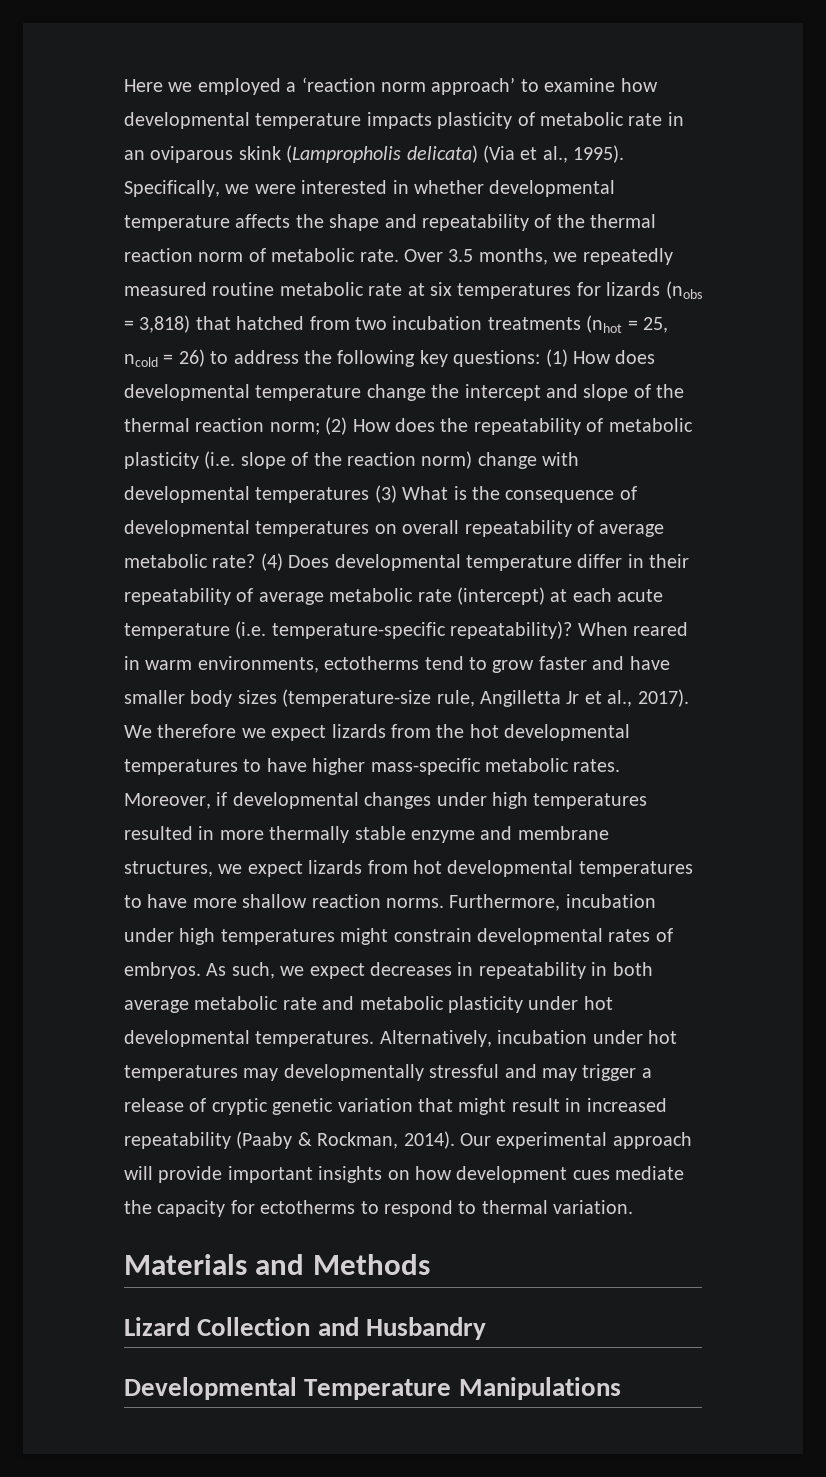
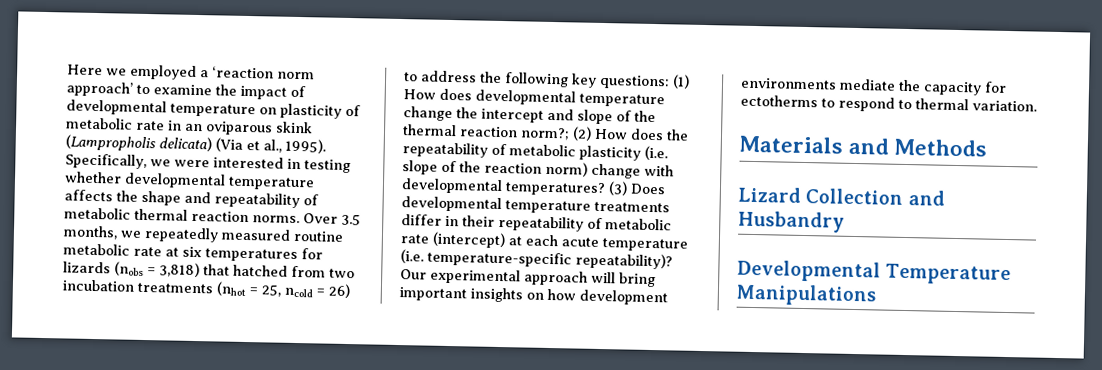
- Here we employed a ‘reaction norm approach’ to examine how developmental temperature impacts plasticity of metabolic rate in an oviparous skink (Lampropholis delicata) (Via et al., 1995).
+ Here we employed a ‘reaction norm approach’ to examine the impact of developmental temperature on plasticity of metabolic rate in an oviparous skink (Lampropholis delicata) (Via et al., 1995).
- Specifically, we were interested in whether developmental temperature affects the shape and repeatability of the thermal reaction norm of metabolic rate.
+ Specifically, we were interested in testing whether developmental temperature affects the shape and repeatability of metabolic thermal reaction norms.
- (1) How does developmental temperature change the intercept and slope of the thermal reaction norm;
+ (1) How does developmental temperature change the intercept and slope of the thermal reaction norm?;
- (2) How does the repeatability of metabolic plasticity (i.e. slope of the reaction norm) change with developmental temperatures (3) What is the consequence of developmental temperatures on overall repeatability of average metabolic rate? (4) Does developmental temperature differ in their repeatability of average metabolic rate (intercept) at each acute temperature (i.e. temperature-specific repeatability)?
+ (2) How does the repeatability of metabolic plasticity (i.e. slope of the reaction norm) change with developmental temperatures? (3) Does developmental temperature treatments differ in their repeatability of metabolic rate (intercept) at each acute temperature (i.e. temperature-specific repeatability)?
- When reared in warm environments, ectotherms tend to grow faster and have smaller body sizes (temperature-size rule, Angilletta Jr et al., 2017). We therefore we expect lizards from the hot developmental temperatures to have higher mass-specific metabolic rates. Moreover, if developmental changes under high temperatures resulted in more thermally stable enzyme and membrane structures, we expect lizards from hot developmental temperatures to have more shallow reaction norms. Furthermore, incubation under high temperatures might constrain developmental rates of embryos. As such, we expect decreases in repeatability in both average metabolic rate and metabolic plasticity under hot developmental temperatures. Alternatively, incubation under hot temperatures may developmentally stressful and may trigger a release of cryptic genetic variation that might result in increased repeatability (Paaby & Rockman, 2014).
- Our experimental approach will provide important insights on how development cues mediate the capacity for ectotherms to respond to thermal variation.
+ Our experimental approach will bring important insights on how development environments mediate the capacity for ectotherms to respond to thermal variation.

